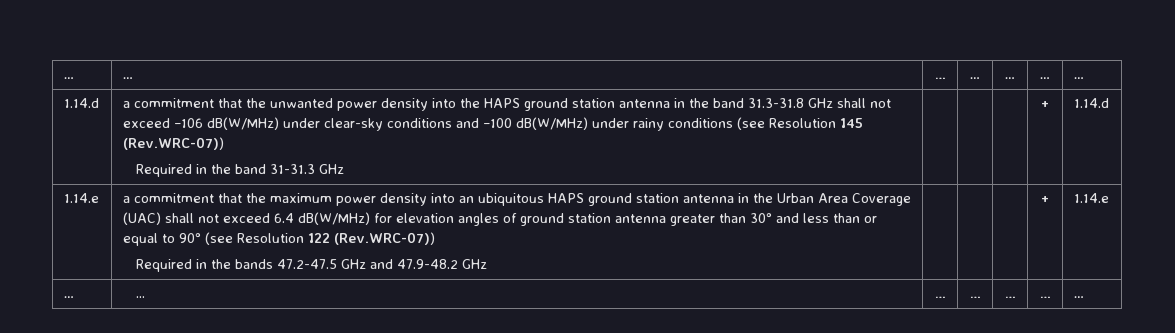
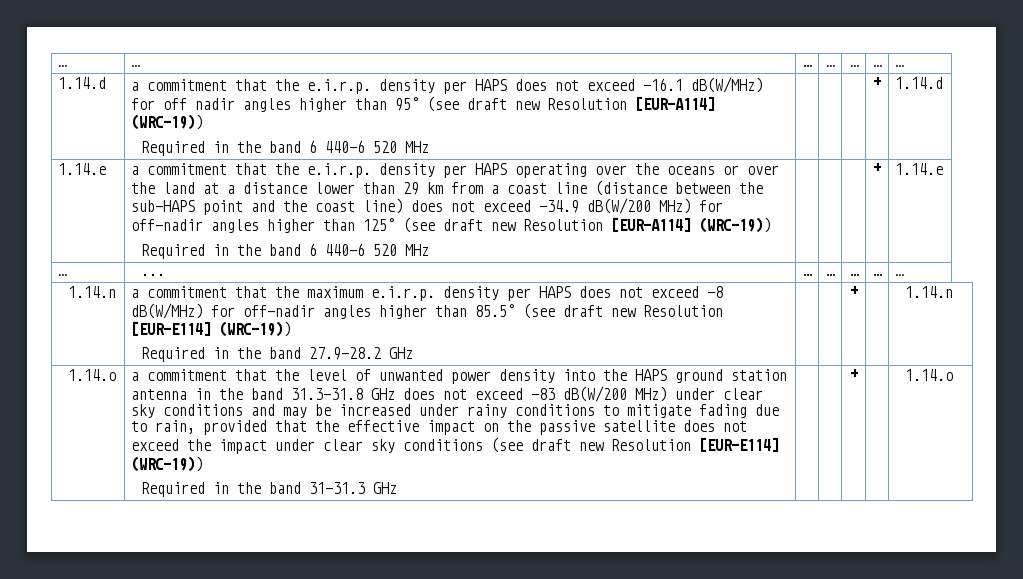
- a commitment that the unwanted power density into the HAPS ground station antenna in the band 31.3-31.8 GHz shall not exceed −106 dB(W/MHz) under clear-sky conditions and −100 dB(W/MHz) under rainy conditions (see Resolution 145 (Rev.WRC-07))
- Required in the band 31-31.3 GHz
+ a commitment that the e.i.r.p. density per HAPS does not exceed −16.1 dB(W/MHz) for off nadir angles higher than 95° (see draft new Resolution [EUR-A114] (WRC-19))
+ Required in the band 6 440-6 520 MHz
- a commitment that the maximum power density into an ubiquitous HAPS ground station antenna in the Urban Area Coverage (UAC) shall not exceed 6.4 dB(W/MHz) for elevation angles of ground station antenna greater than 30° and less than or equal to 90° (see Resolution 122 (Rev.WRC-07))
- Required in the bands 47.2-47.5 GHz and 47.9-48.2 GHz
+ a commitment that the e.i.r.p. density per HAPS operating over the oceans or over the land at a distance lower than 29 km from a coast line (distance between the sub-HAPS point and the coast line) does not exceed −34.9 dB(W/200 MHz) for off-nadir angles higher than 125° (see draft new Resolution [EUR-A114] (WRC-19))
+ Required in the band 6 440-6 520 MHz
+ 1.14.n | a commitment that the maximum e.i.r.p. density per HAPS does not exceed −8 dB(W/MHz) for off-nadir angles higher than 85.5° (see draft new Resolution [EUR-E114] (WRC-19))
+ Required in the band 27.9-28.2 GHz | | | + | | 1.14.n
+ 1.14.o | a commitment that the level of unwanted power density into the HAPS ground station antenna in the band 31.3-31.8 GHz does not exceed −83 dB(W/200 MHz) under clear sky conditions and may be increased under rainy conditions to mitigate fading due to rain, provided that the effective impact on the passive satellite does not exceed the impact under clear sky conditions (see draft new Resolution [EUR-E114] (WRC-19))
+ Required in the band 31-31.3 GHz | | | + | | 1.14.o

